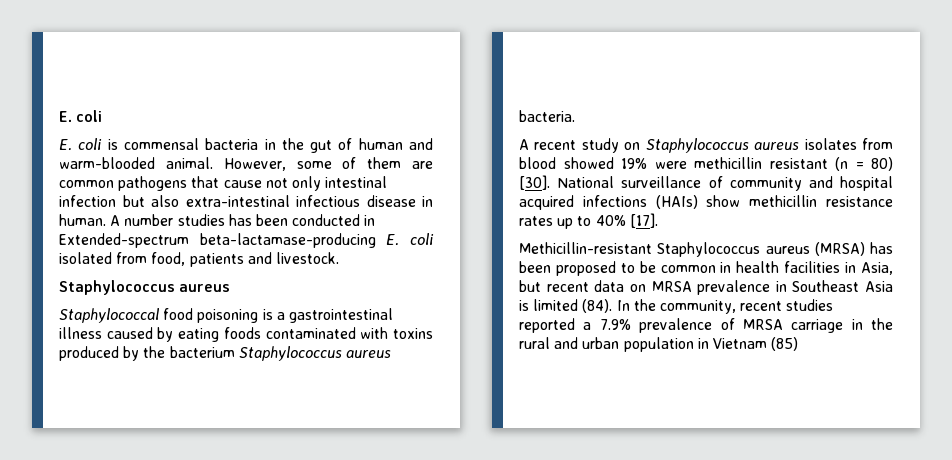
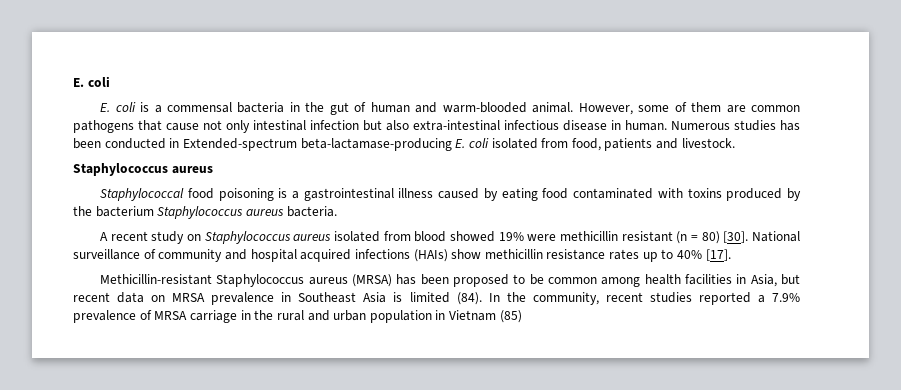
- E. coli is commensal bacteria in the gut of human and warm-blooded animal.
+ E. coli is a commensal bacteria in the gut of human and warm-blooded animal.
- A number studies has been conducted in Extended-spectrum beta-lactamase-producing E. coli isolated from food, patients and livestock.
+ Numerous studies has been conducted in Extended-spectrum beta-lactamase-producing E. coli isolated from food, patients and livestock.
- Staphylococcal food poisoning is a gastrointestinal illness caused by eating foods contaminated with toxins produced by the bacterium Staphylococcus aureus bacteria.
+ Staphylococcal food poisoning is a gastrointestinal illness caused by eating food contaminated with toxins produced by the bacterium Staphylococcus aureus bacteria.
- A recent study on Staphylococcus aureus isolates from blood showed 19% were methicillin resistant (n = 80) [30].
+ A recent study on Staphylococcus aureus isolated from blood showed 19% were methicillin resistant (n = 80) [30].
- Methicillin-resistant Staphylococcus aureus (MRSA) has been proposed to be common in health facilities in Asia, but recent data on MRSA prevalence in Southeast Asia is limited (84).
+ Methicillin-resistant Staphylococcus aureus (MRSA) has been proposed to be common among health facilities in Asia, but recent data on MRSA prevalence in Southeast Asia is limited (84).

